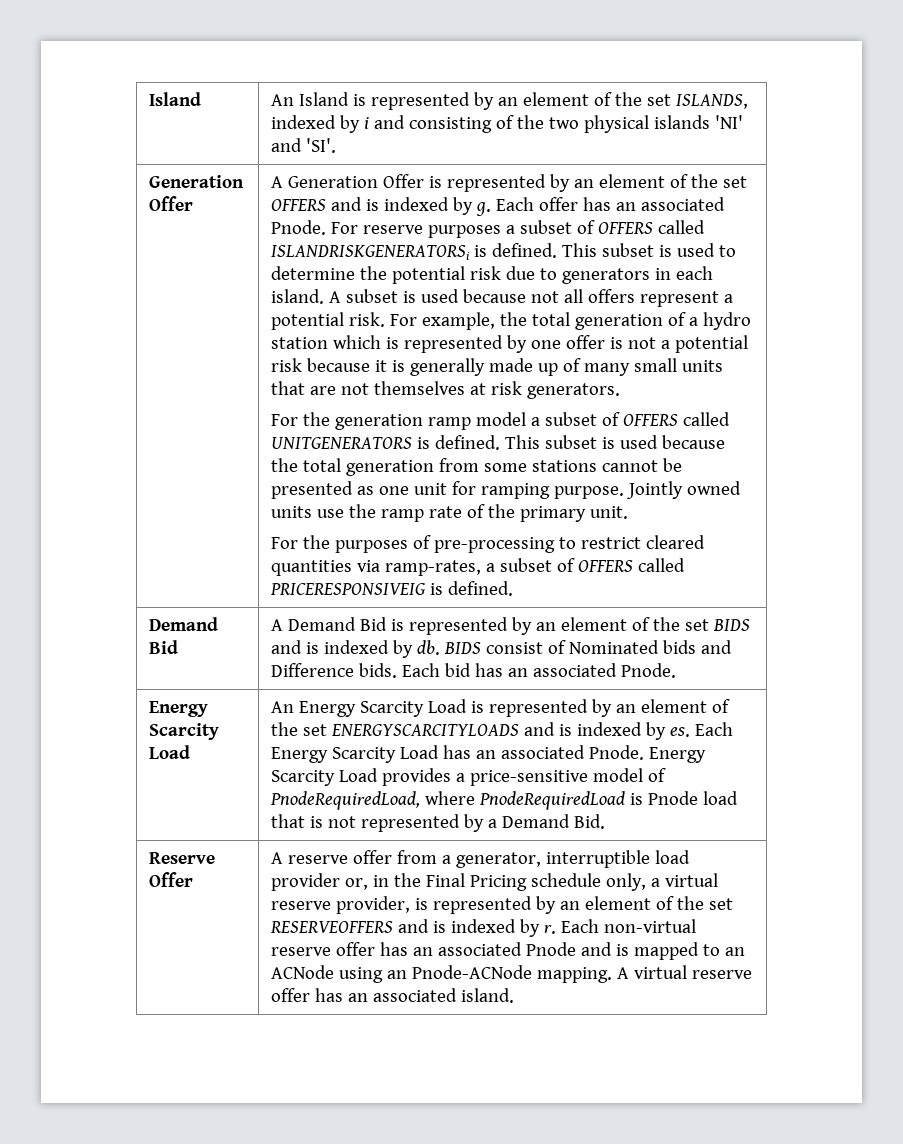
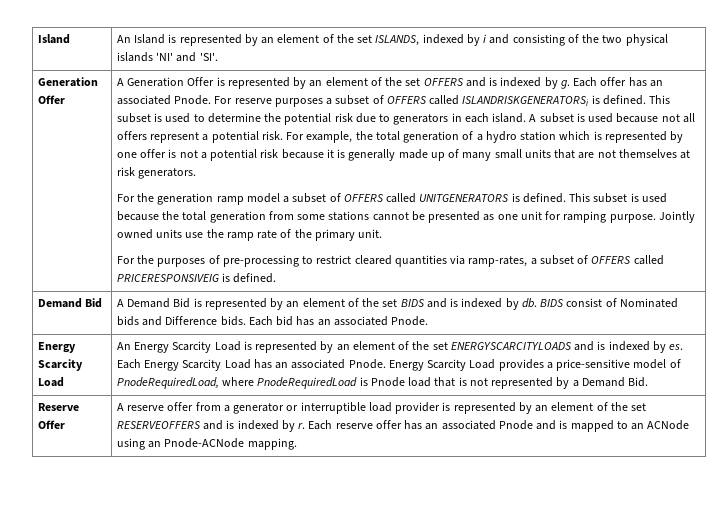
- A reserve offer from a generator, interruptible load provider or, in the Final Pricing schedule only, a virtual reserve provider, is represented by an element of the set RESERVEOFFERS and is indexed by r.
+ A reserve offer from a generator or interruptible load provider is represented by an element of the set RESERVEOFFERS and is indexed by r.
- Each non-virtual reserve offer has an associated Pnode and is mapped to an ACNode using an Pnode-ACNode mapping. A virtual reserve offer has an associated island.
+ Each reserve offer has an associated Pnode and is mapped to an ACNode using an Pnode-ACNode mapping.

